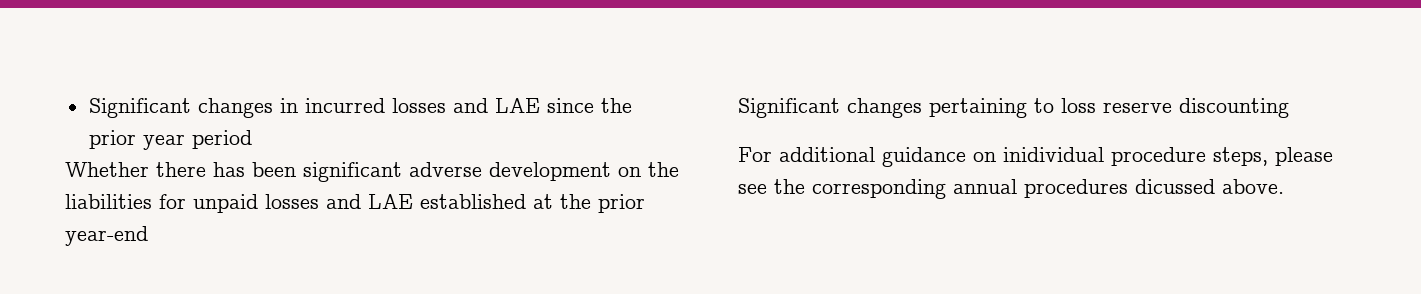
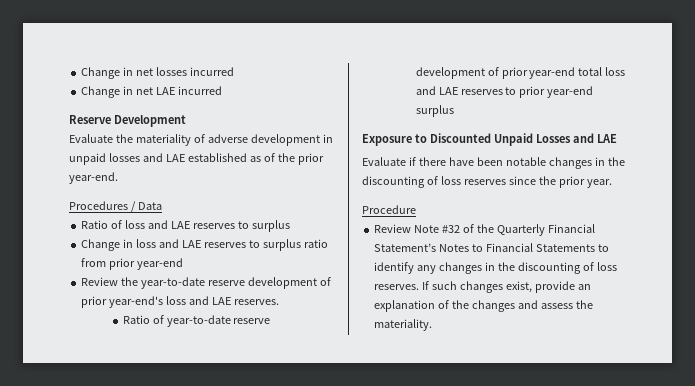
- Significant changes in incurred losses and LAE since the prior year period
- Whether there has been significant adverse development on the liabilities for unpaid losses and LAE established at the prior year-end
- Significant changes pertaining to loss reserve discounting
- For additional guidance on inidividual procedure steps, please see the corresponding annual procedures dicussed above.
+ Change in net losses incurred
+ Change in net LAE incurred
+ Reserve Development
+ Evaluate the materiality of adverse development in unpaid losses and LAE established as of the prior year-end.
+ Procedures / Data
+ Ratio of loss and LAE reserves to surplus
+ Change in loss and LAE reserves to surplus ratio from prior year-end
+ Review the year-to-date reserve development of prior year-end's loss and LAE reserves.
+ Ratio of year-to-date reserve development of prior year-end total loss and LAE reserves to prior year-end surplus
+ Exposure to Discounted Unpaid Losses and LAE
+ Evaluate if there have been notable changes in the discounting of loss reserves since the prior year.
+ Procedure
+ Review Note #32 of the Quarterly Financial Statement’s Notes to Financial Statements to identify any changes in the discounting of loss reserves. If such changes exist, provide an explanation of the changes and assess the materiality.

